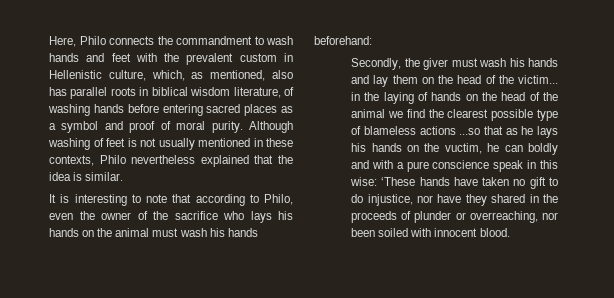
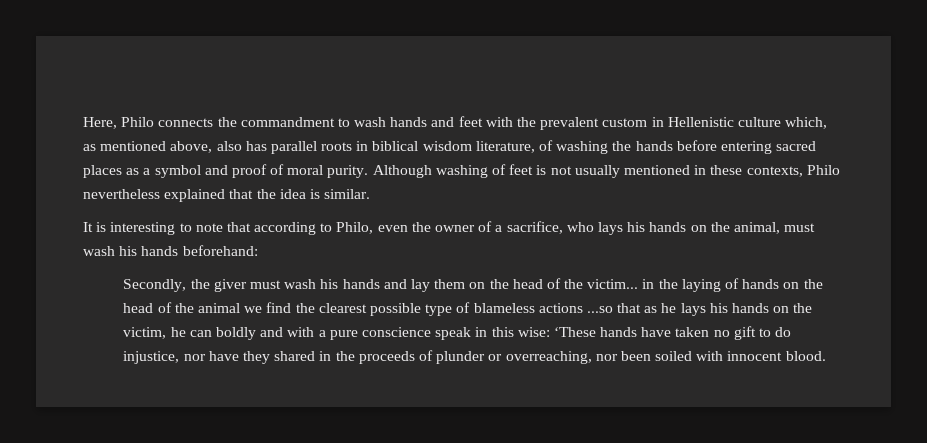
- Here, Philo connects the commandment to wash hands and feet with the prevalent custom in Hellenistic culture, which, as mentioned, also has parallel roots in biblical wisdom literature, of washing hands before entering sacred places as a symbol and proof of moral purity.
+ Here, Philo connects the commandment to wash hands and feet with the prevalent custom in Hellenistic culture which, as mentioned above, also has parallel roots in biblical wisdom literature, of washing the hands before entering sacred places as a symbol and proof of moral purity.
- It is interesting to note that according to Philo, even the owner of the sacrifice who lays his hands on the animal must wash his hands beforehand:
+ It is interesting to note that according to Philo, even the owner of a sacrifice, who lays his hands on the animal, must wash his hands beforehand:
- Secondly, the giver must wash his hands and lay them on the head of the victim... in the laying of hands on the head of the animal we find the clearest possible type of blameless actions ...so that as he lays his hands on the vuctim, he can boldly and with a pure conscience speak in this wise:
+ Secondly, the giver must wash his hands and lay them on the head of the victim... in the laying of hands on the head of the animal we find the clearest possible type of blameless actions ...so that as he lays his hands on the victim, he can boldly and with a pure conscience speak in this wise:

